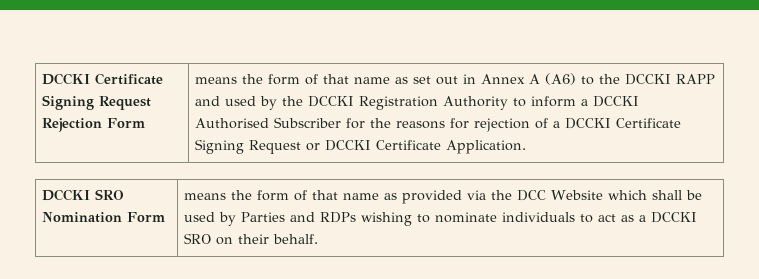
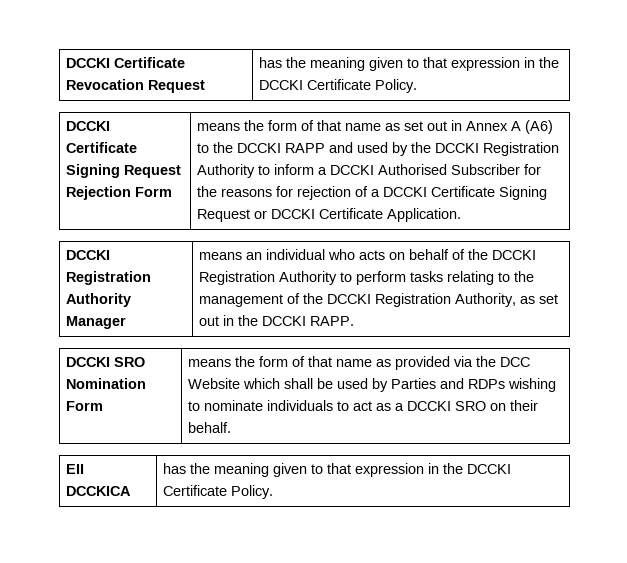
+ DCCKI Certificate Revocation Request | has the meaning given to that expression in the DCCKI Certificate Policy.
+ DCCKI Registration Authority Manager | means an individual who acts on behalf of the DCCKI Registration Authority to perform tasks relating to the management of the DCCKI Registration Authority, as set out in the DCCKI RAPP.
+ EII DCCKICA | has the meaning given to that expression in the DCCKI Certificate Policy.

